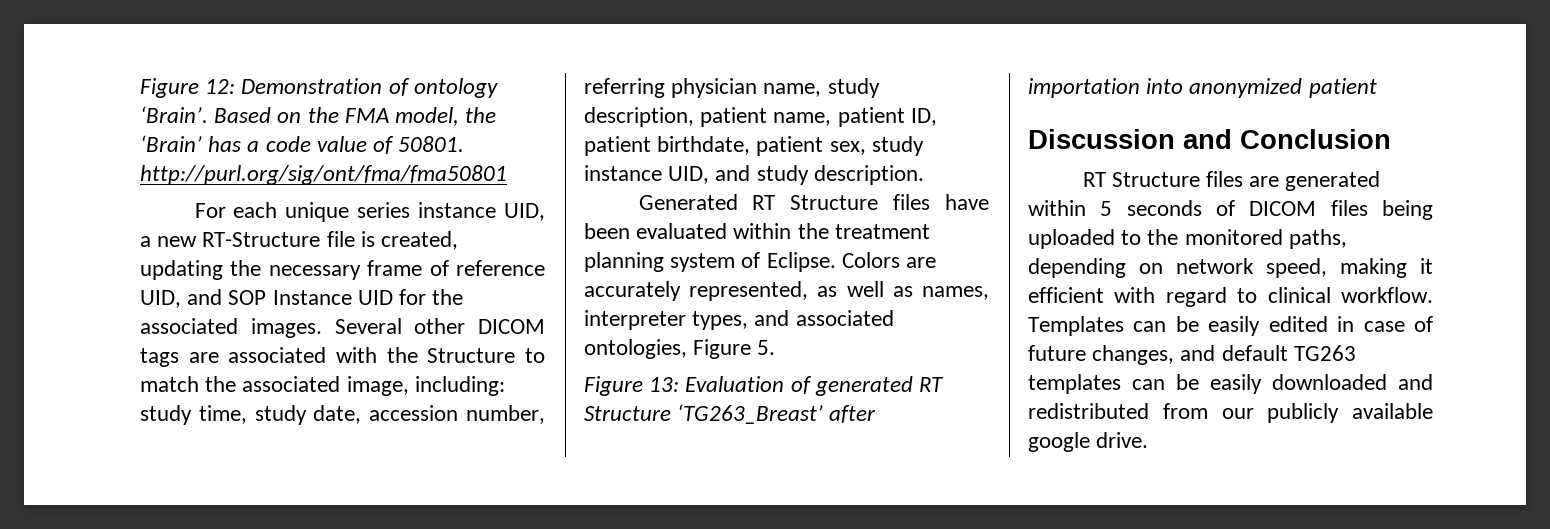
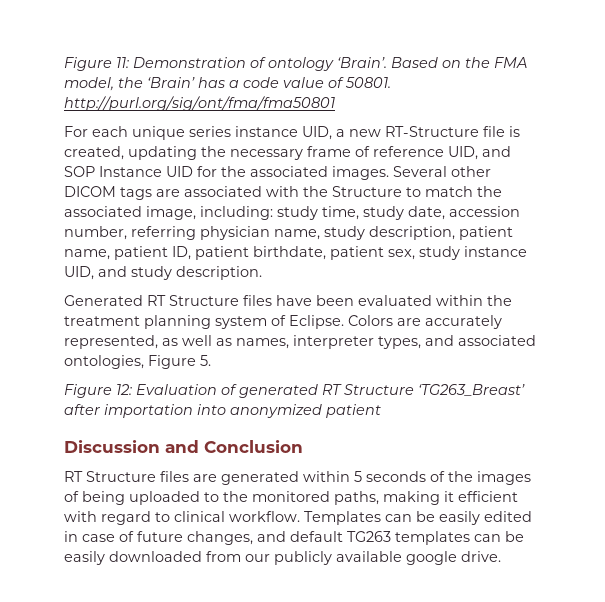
- Figure 12: Demonstration of ontology ‘Brain’.
+ Figure 11: Demonstration of ontology ‘Brain’.
- Figure 13: Evaluation of generated RT Structure ‘TG263_Breast’ after importation into anonymized patient
+ Figure 12: Evaluation of generated RT Structure ‘TG263_Breast’ after importation into anonymized patient
- RT Structure files are generated within 5 seconds of DICOM files being uploaded to the monitored paths, depending on network speed, making it efficient with regard to clinical workflow.
+ RT Structure files are generated within 5 seconds of the images of being uploaded to the monitored paths, making it efficient with regard to clinical workflow.
- Templates can be easily edited in case of future changes, and default TG263 templates can be easily downloaded and redistributed from our publicly available google drive.
+ Templates can be easily edited in case of future changes, and default TG263 templates can be easily downloaded from our publicly available google drive.

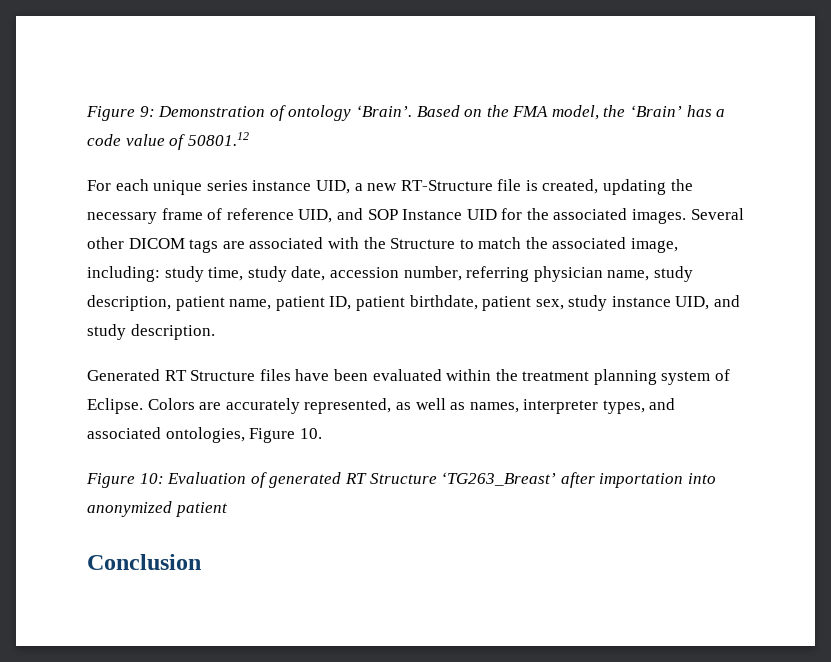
- Figure 11: Demonstration of ontology ‘Brain’.
+ Figure 9: Demonstration of ontology ‘Brain’.
- Based on the FMA model, the ‘Brain’ has a code value of 50801. http://purl.org/sig/ont/fma/fma50801
+ Based on the FMA model, the ‘Brain’ has a code value of 50801.12
- Colors are accurately represented, as well as names, interpreter types, and associated ontologies, Figure 5.
- Figure 12: Evaluation of generated RT Structure ‘TG263_Breast’ after importation into anonymized patient
+ Colors are accurately represented, as well as names, interpreter types, and associated ontologies, Figure 10.
+ Figure 10: Evaluation of generated RT Structure ‘TG263_Breast’ after importation into anonymized patient
- Discussion and Conclusion
+ Conclusion
- RT Structure files are generated within 5 seconds of the images of being uploaded to the monitored paths, making it efficient with regard to clinical workflow. Templates can be easily edited in case of future changes, and default TG263 templates can be easily downloaded from our publicly available google drive.

